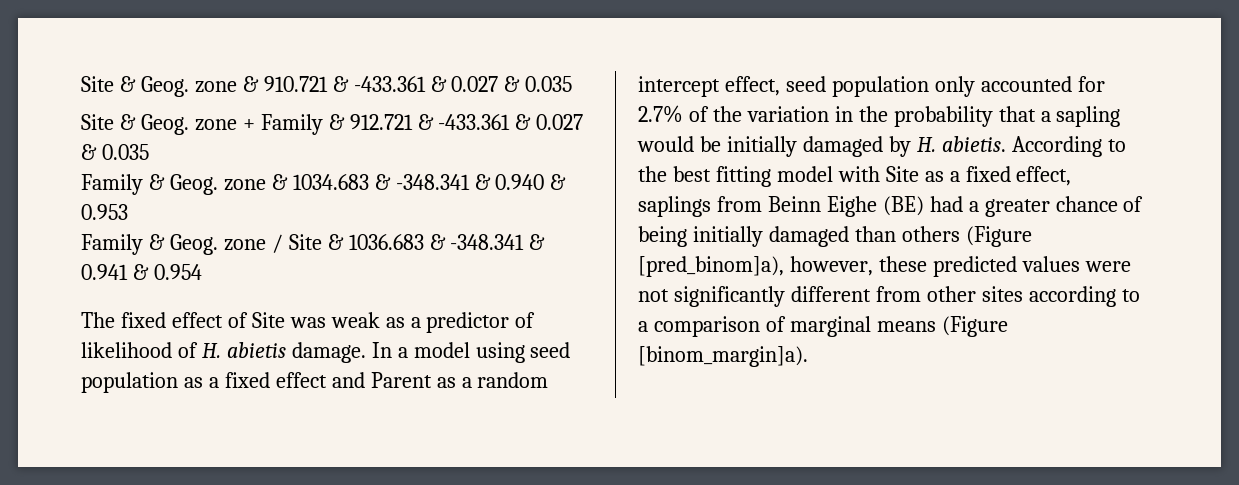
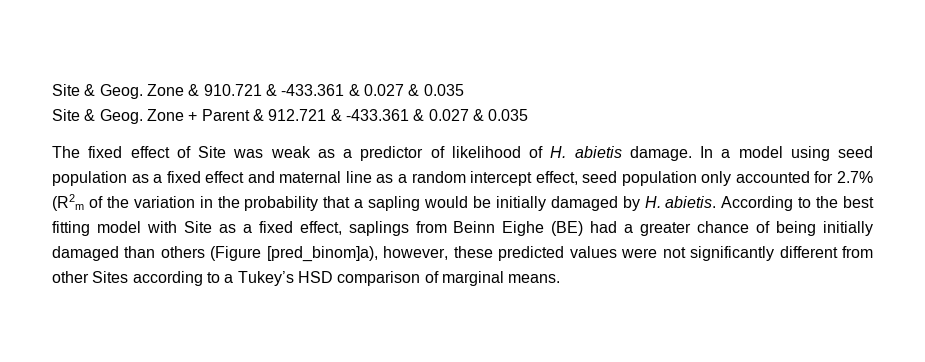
- Site & Geog. zone & 910.721 & -433.361 & 0.027 & 0.035
+ Site & Geog. Zone & 910.721 & -433.361 & 0.027 & 0.035
- Site & Geog. zone + Family & 912.721 & -433.361 & 0.027 & 0.035
+ Site & Geog. Zone + Parent & 912.721 & -433.361 & 0.027 & 0.035
- Family & Geog. zone & 1034.683 & -348.341 & 0.940 & 0.953
- Family & Geog. zone / Site & 1036.683 & -348.341 & 0.941 & 0.954
- In a model using seed population as a fixed effect and Parent as a random intercept effect, seed population only accounted for 2.7% of the variation in the probability that a sapling would be initially damaged by H. abietis.
+ In a model using seed population as a fixed effect and maternal line as a random intercept effect, seed population only accounted for 2.7% (R2m of the variation in the probability that a sapling would be initially damaged by H. abietis.
- According to the best fitting model with Site as a fixed effect, saplings from Beinn Eighe (BE) had a greater chance of being initially damaged than others (Figure [pred_binom]a), however, these predicted values were not significantly different from other sites according to a comparison of marginal means (Figure [binom_margin]a).
+ According to the best fitting model with Site as a fixed effect, saplings from Beinn Eighe (BE) had a greater chance of being initially damaged than others (Figure [pred_binom]a), however, these predicted values were not significantly different from other Sites according to a Tukey’s HSD comparison of marginal means.

